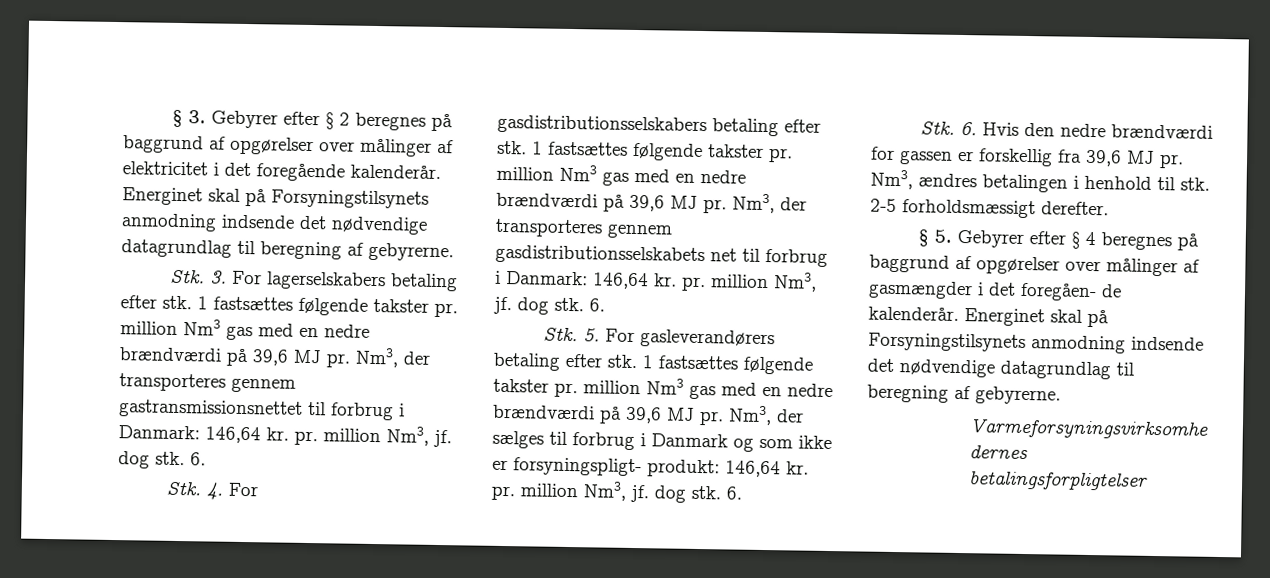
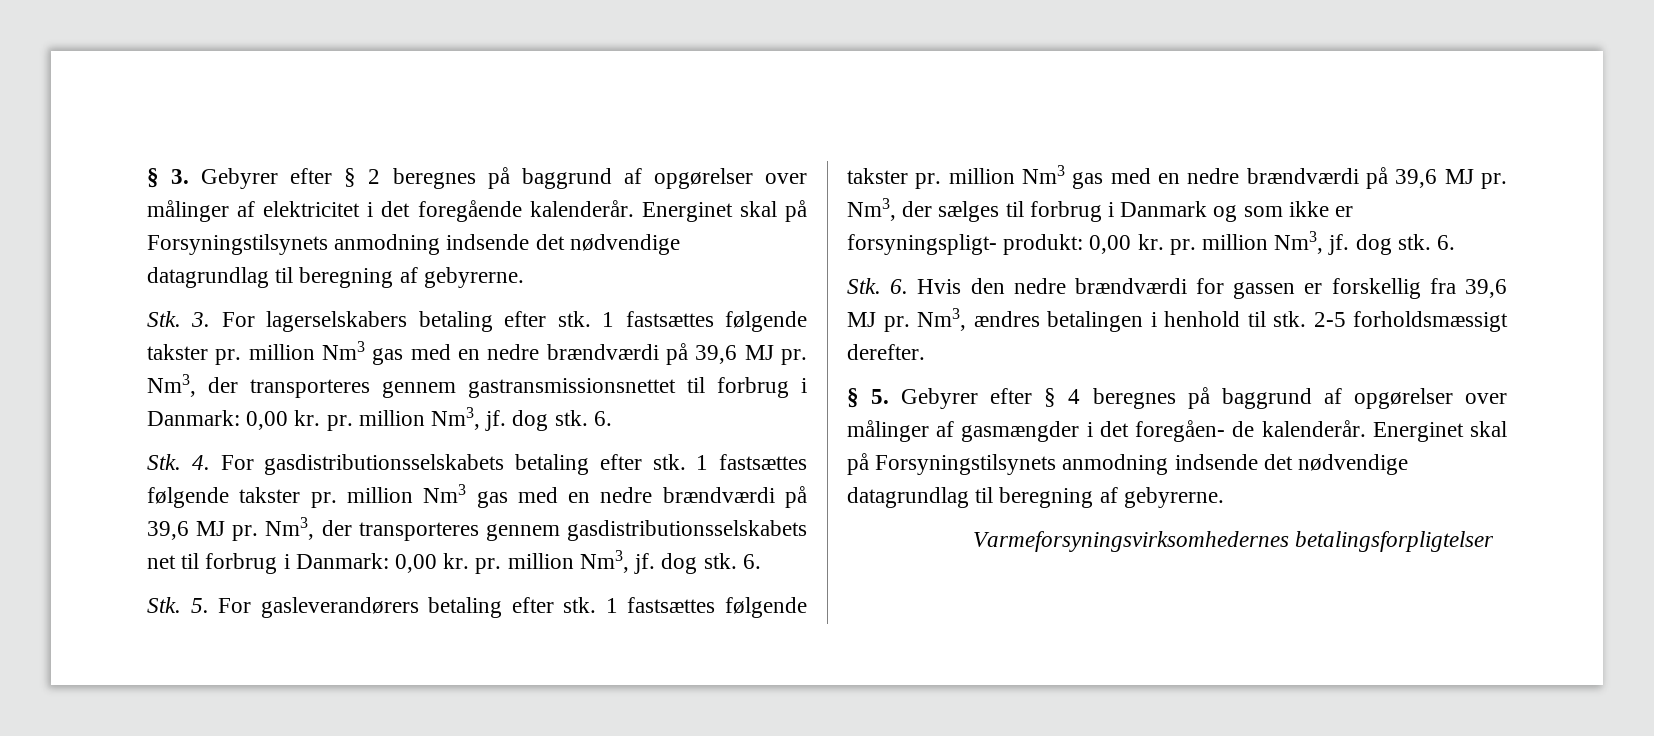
- Nm3, der transporteres gennem gastransmissionsnettet til forbrug i Danmark: 146,64 kr. pr. million Nm3, jf. dog stk.
+ Nm3, der transporteres gennem gastransmissionsnettet til forbrug i Danmark: 0,00 kr. pr. million Nm3, jf. dog stk.
- Stk. 4. For gasdistributionsselskabers betaling efter stk.
+ Stk. 4. For gasdistributionsselskabets betaling efter stk.
- Nm3, der transporteres gennem gasdistributionsselskabets net til forbrug i Danmark: 146,64 kr. pr. million Nm3, jf. dog stk.
+ Nm3, der transporteres gennem gasdistributionsselskabets net til forbrug i Danmark: 0,00 kr. pr. million Nm3, jf. dog stk.
- Nm3, der sælges til forbrug i Danmark og som ikke er forsyningspligt- produkt: 146,64 kr. pr. million Nm3, jf. dog stk.
+ Nm3, der sælges til forbrug i Danmark og som ikke er forsyningspligt- produkt: 0,00 kr. pr. million Nm3, jf. dog stk.

